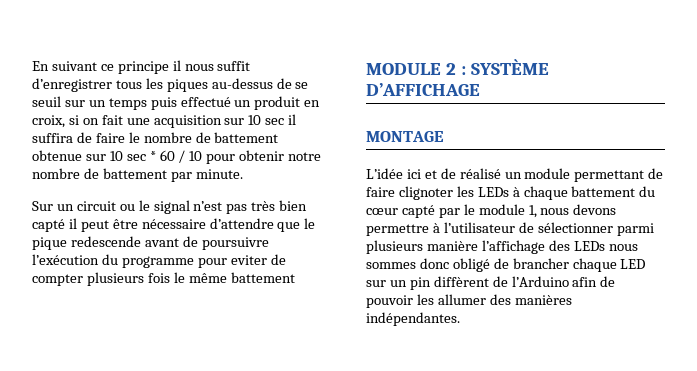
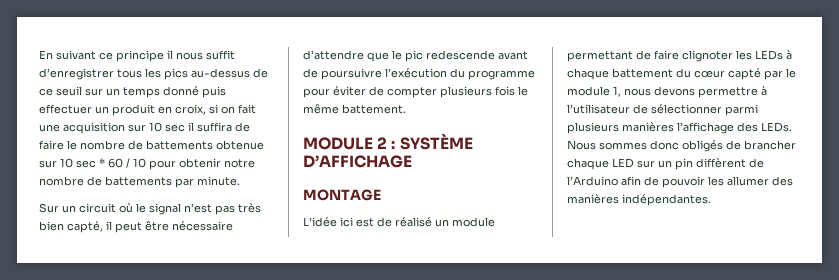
- En suivant ce principe il nous suffit d’enregistrer tous les piques au-dessus de se seuil sur un temps puis effectué un produit en croix, si on fait une acquisition sur 10 sec il suffira de faire le nombre de battement obtenue sur 10 sec * 60 / 10 pour obtenir notre nombre de battement par minute.
+ En suivant ce principe il nous suffit d’enregistrer tous les pics au-dessus de ce seuil sur un temps donné puis effectuer un produit en croix, si on fait une acquisition sur 10 sec il suffira de faire le nombre de battements obtenue sur 10 sec * 60 / 10 pour obtenir notre nombre de battements par minute.
- Sur un circuit ou le signal n’est pas très bien capté il peut être nécessaire d’attendre que le pique redescende avant de poursuivre l’exécution du programme pour eviter de compter plusieurs fois le même battement
+ Sur un circuit où le signal n’est pas très bien capté, il peut être nécessaire d’attendre que le pic redescende avant de poursuivre l’exécution du programme pour éviter de compter plusieurs fois le même battement.
- L’idée ici et de réalisé un module permettant de faire clignoter les LEDs à chaque battement du cœur capté par le module 1, nous devons permettre à l’utilisateur de sélectionner parmi plusieurs manière l’affichage des LEDs nous sommes donc obligé de brancher chaque LED sur un pin diffèrent de l’Arduino afin de pouvoir les allumer des manières indépendantes.
+ L’idée ici est de réalisé un module permettant de faire clignoter les LEDs à chaque battement du cœur capté par le module 1, nous devons permettre à l’utilisateur de sélectionner parmi plusieurs manières l’affichage des LEDs. Nous sommes donc obligés de brancher chaque LED sur un pin diffèrent de l’Arduino afin de pouvoir les allumer des manières indépendantes.

